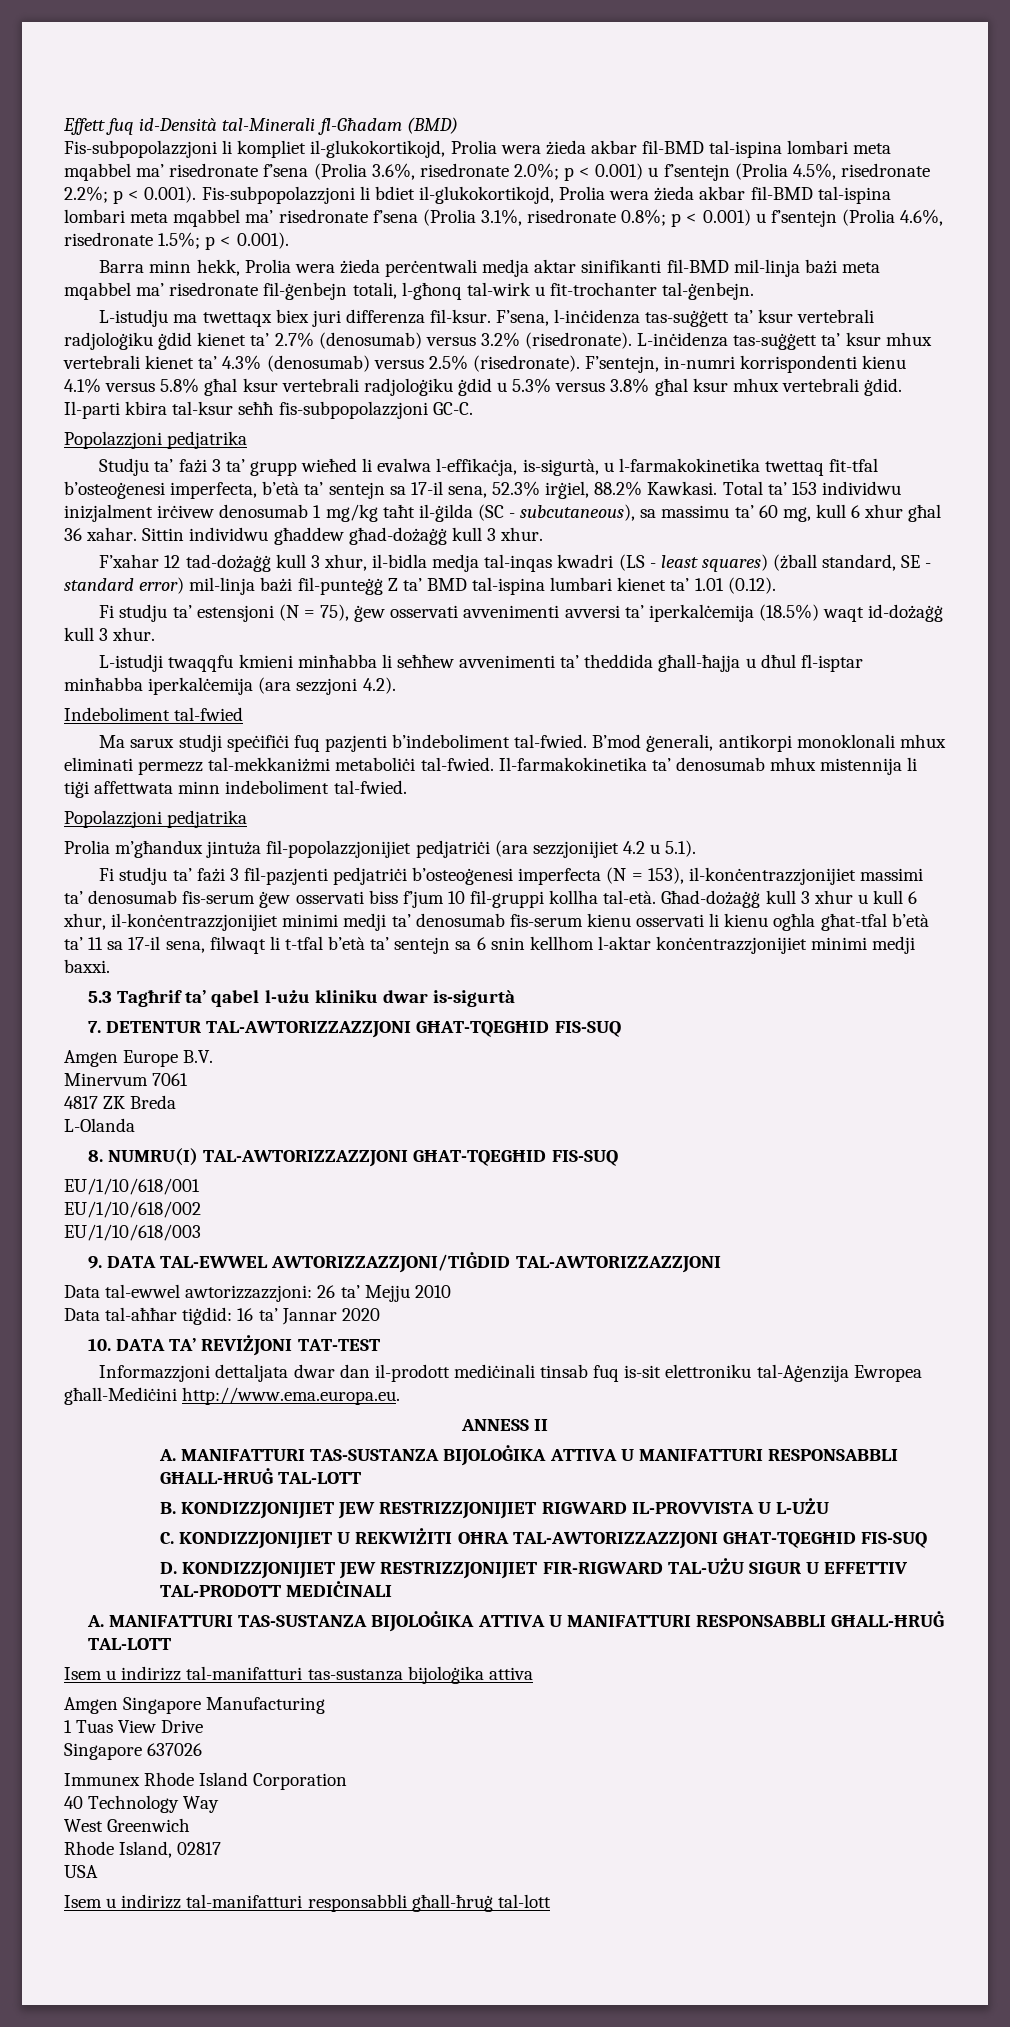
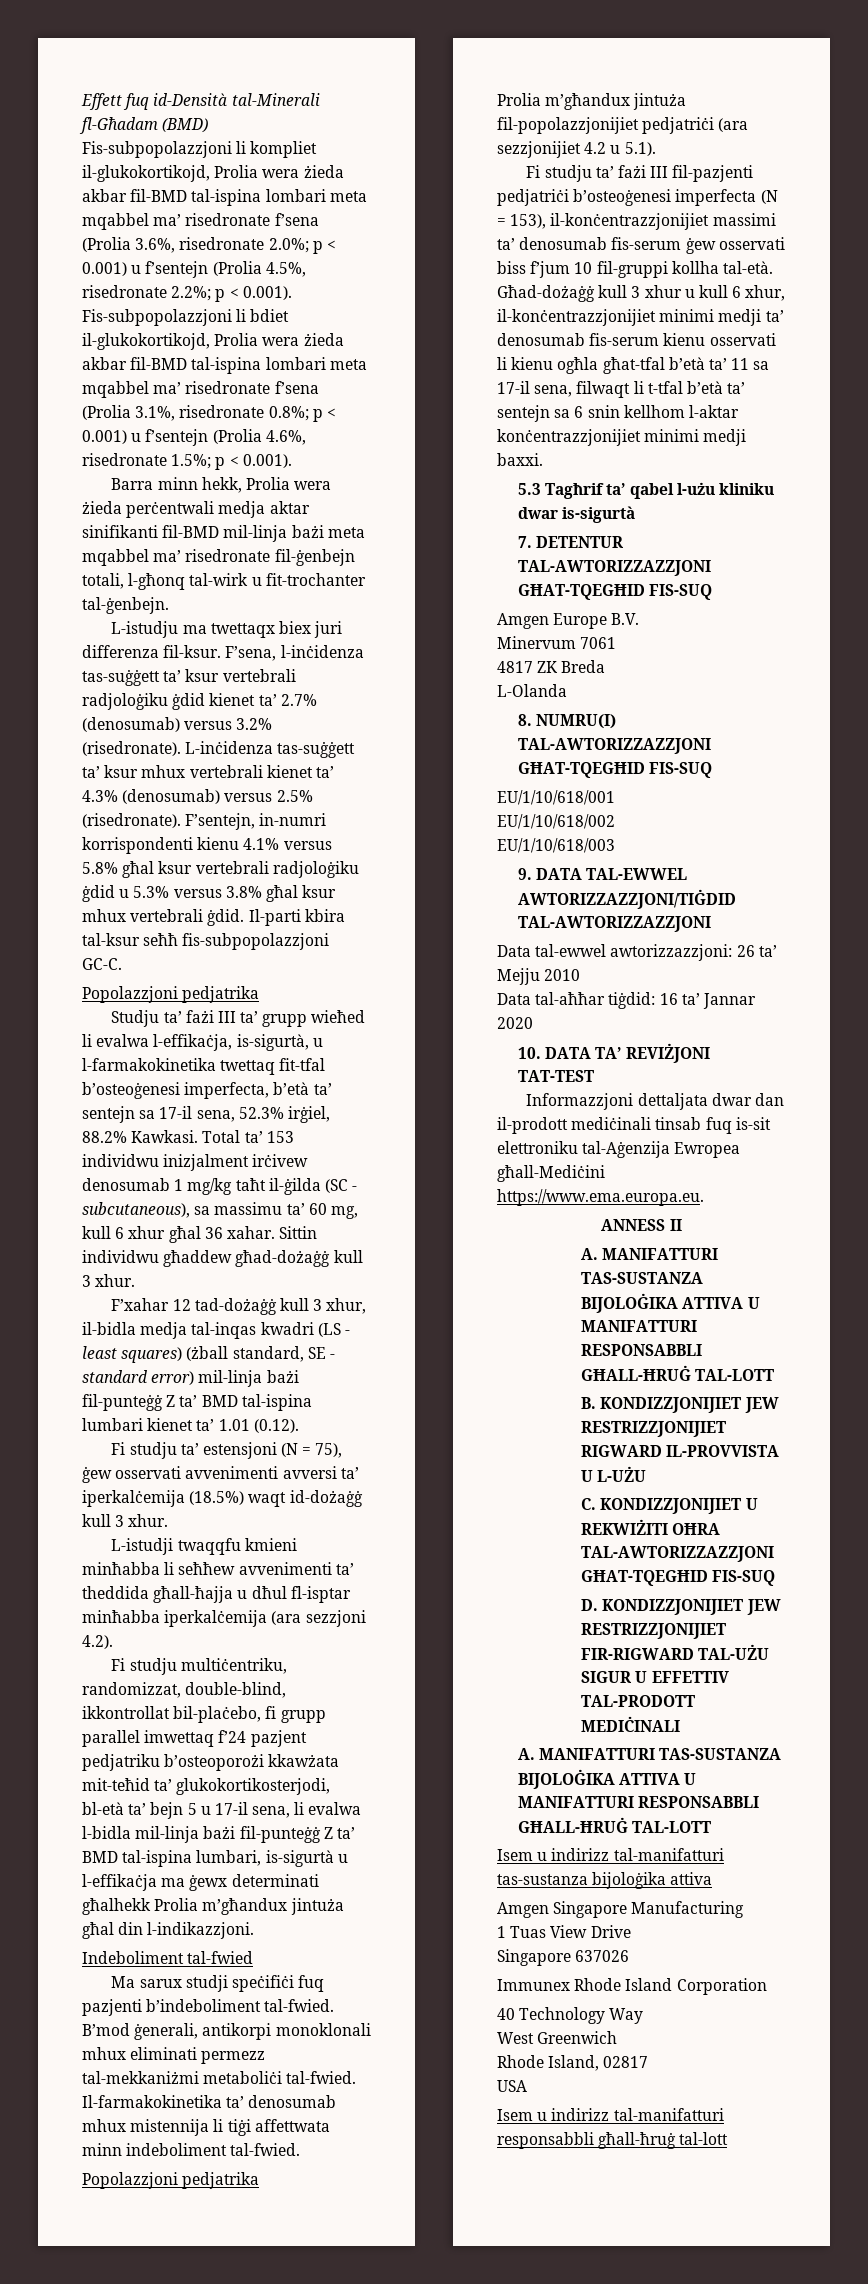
- Studju ta’ fażi 3 ta’ grupp wieħed li evalwa l-effikaċja, is-sigurtà, u l-farmakokinetika twettaq fit-tfal b’osteoġenesi imperfecta, b’età ta’ sentejn sa 17-il sena, 52.3% irġiel, 88.2% Kawkasi.
+ Studju ta’ fażi III ta’ grupp wieħed li evalwa l-effikaċja, is-sigurtà, u l-farmakokinetika twettaq fit-tfal b’osteoġenesi imperfecta, b’età ta’ sentejn sa 17-il sena, 52.3% irġiel, 88.2% Kawkasi.
+ Fi studju multiċentriku, randomizzat, double-blind, ikkontrollat bil-plaċebo, fi grupp parallel imwettaq f’24 pazjent pedjatriku b’osteoporożi kkawżata mit-teħid ta’ glukokortikosterjodi, bl-età ta’ bejn 5 u 17-il sena, li evalwa l-bidla mil-linja bażi fil-punteġġ Z ta’ BMD tal-ispina lumbari, is-sigurtà u l-effikaċja ma ġewx determinati għalhekk Prolia m’għandux jintuża għal din l-indikazzjoni.
- Fi studju ta’ fażi 3 fil-pazjenti pedjatriċi b’osteoġenesi imperfecta (N = 153), il-konċentrazzjonijiet massimi ta’ denosumab fis-serum ġew osservati biss f’jum 10 fil-gruppi kollha tal-età.
+ Fi studju ta’ fażi III fil-pazjenti pedjatriċi b’osteoġenesi imperfecta (N = 153), il-konċentrazzjonijiet massimi ta’ denosumab fis-serum ġew osservati biss f’jum 10 fil-gruppi kollha tal-età.
- Informazzjoni dettaljata dwar dan il-prodott mediċinali tinsab fuq is-sit elettroniku tal-Aġenzija Ewropea għall-Mediċini http://www.ema.europa.eu.
+ Informazzjoni dettaljata dwar dan il-prodott mediċinali tinsab fuq is-sit elettroniku tal-Aġenzija Ewropea għall-Mediċini https://www.ema.europa.eu.

